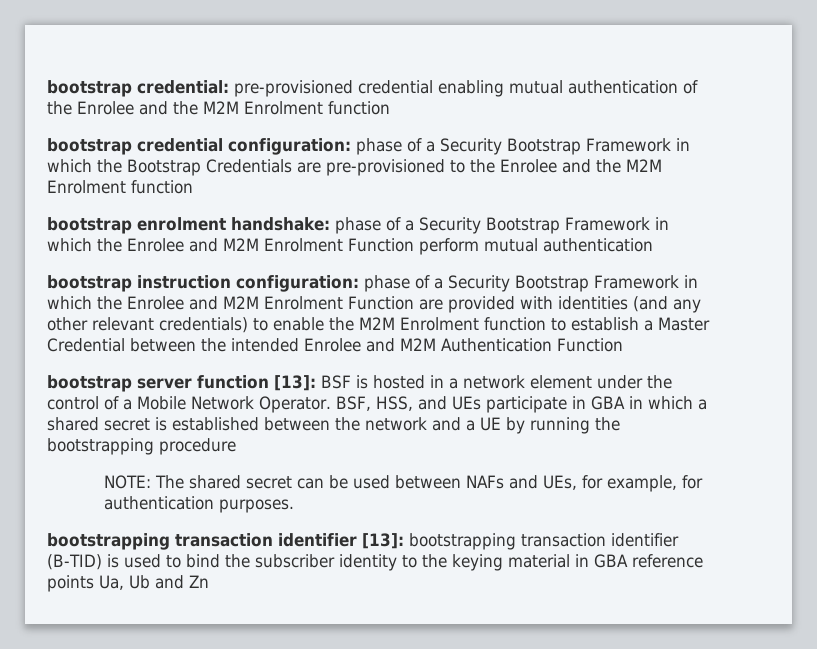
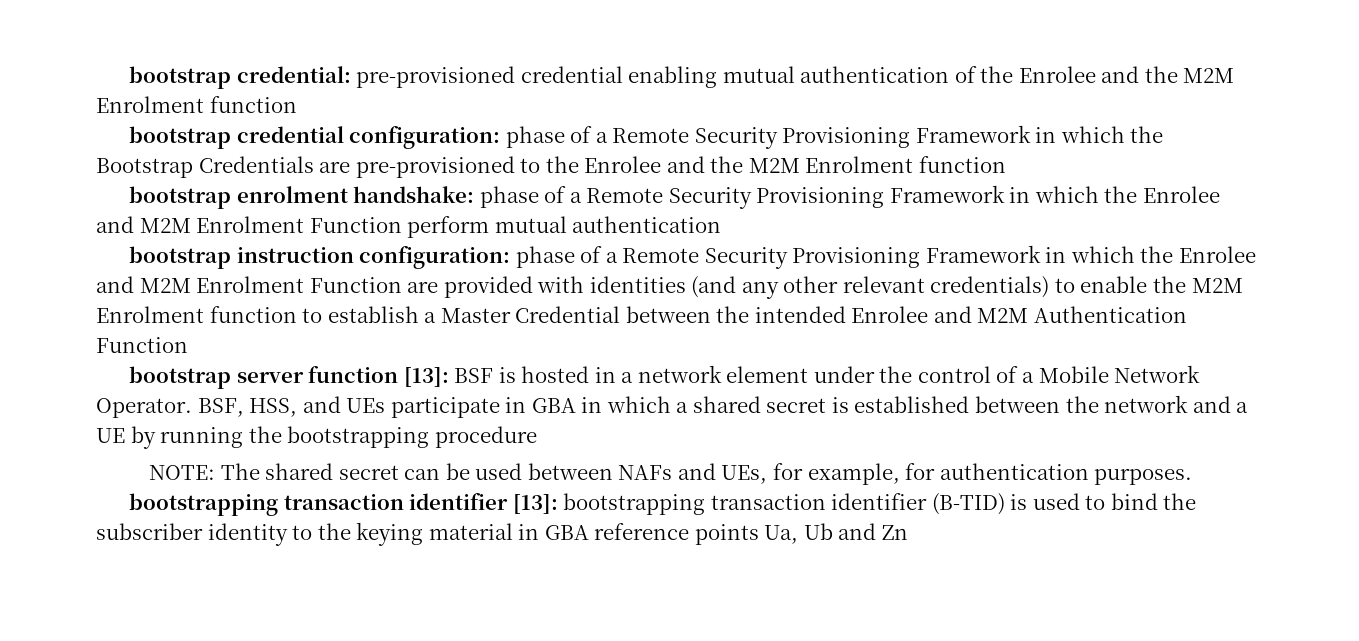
- bootstrap credential configuration: phase of a Security Bootstrap Framework in which the Bootstrap Credentials are pre-provisioned to the Enrolee and the M2M Enrolment function
+ bootstrap credential configuration: phase of a Remote Security Provisioning Framework in which the Bootstrap Credentials are pre-provisioned to the Enrolee and the M2M Enrolment function
- bootstrap enrolment handshake: phase of a Security Bootstrap Framework in which the Enrolee and M2M Enrolment Function perform mutual authentication
+ bootstrap enrolment handshake: phase of a Remote Security Provisioning Framework in which the Enrolee and M2M Enrolment Function perform mutual authentication
- bootstrap instruction configuration: phase of a Security Bootstrap Framework in which the Enrolee and M2M Enrolment Function are provided with identities (and any other relevant credentials) to enable the M2M Enrolment function to establish a Master Credential between the intended Enrolee and M2M Authentication Function
+ bootstrap instruction configuration: phase of a Remote Security Provisioning Framework in which the Enrolee and M2M Enrolment Function are provided with identities (and any other relevant credentials) to enable the M2M Enrolment function to establish a Master Credential between the intended Enrolee and M2M Authentication Function

